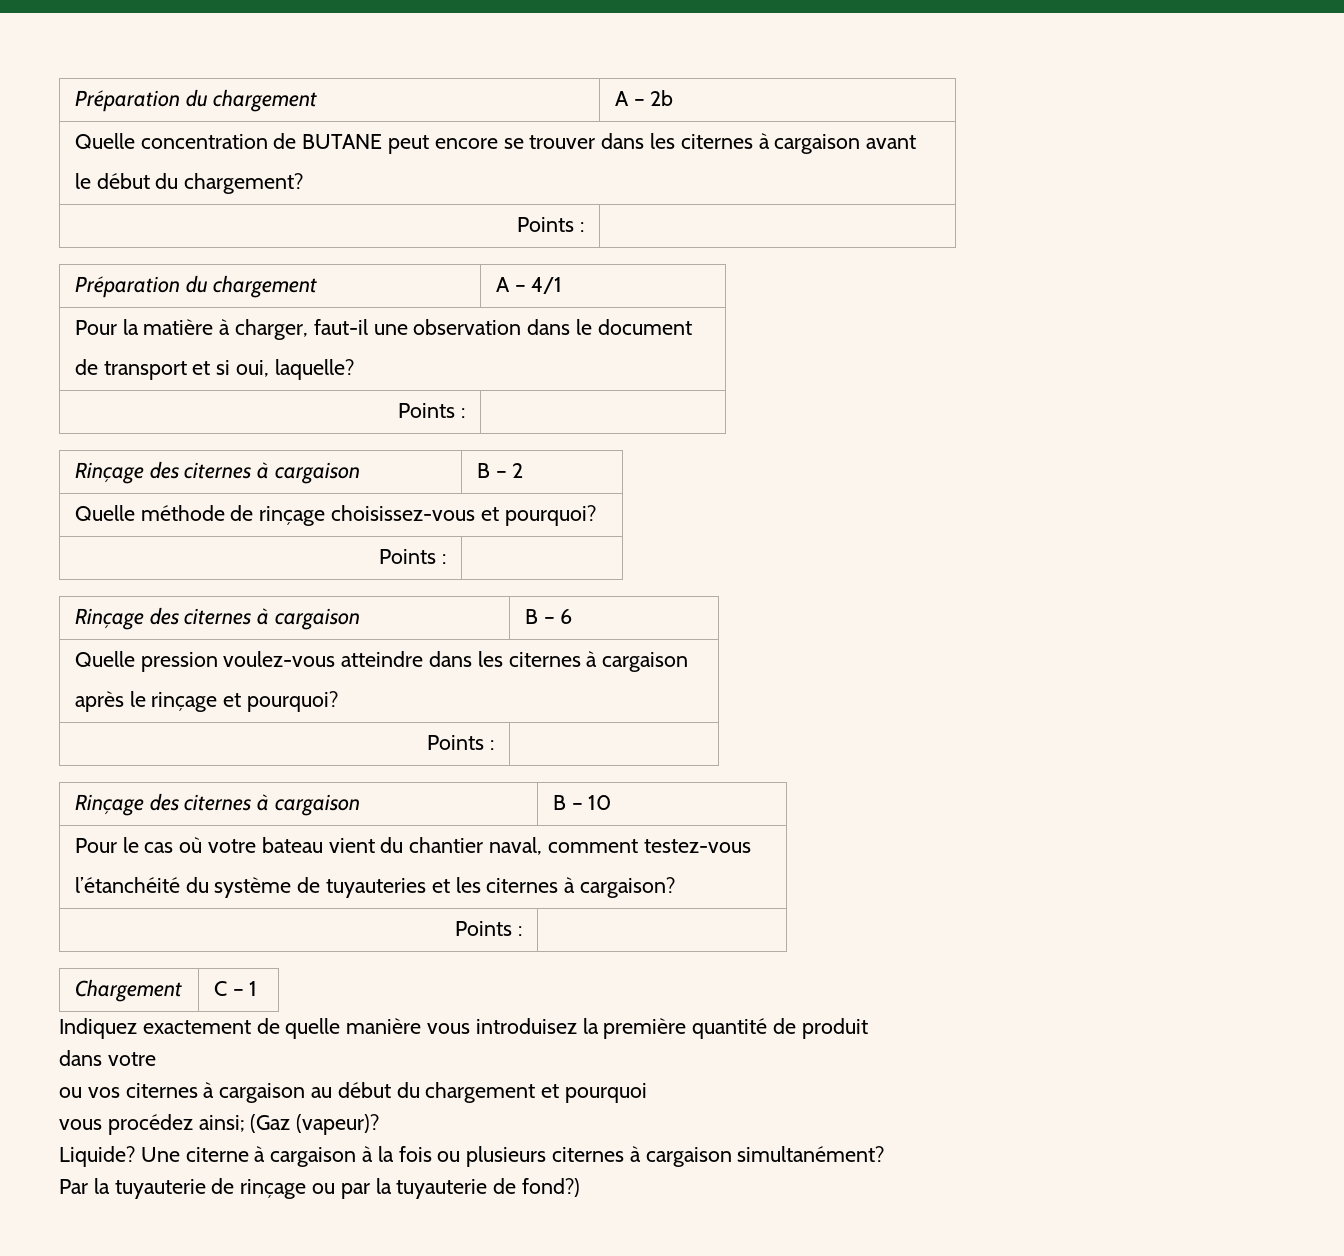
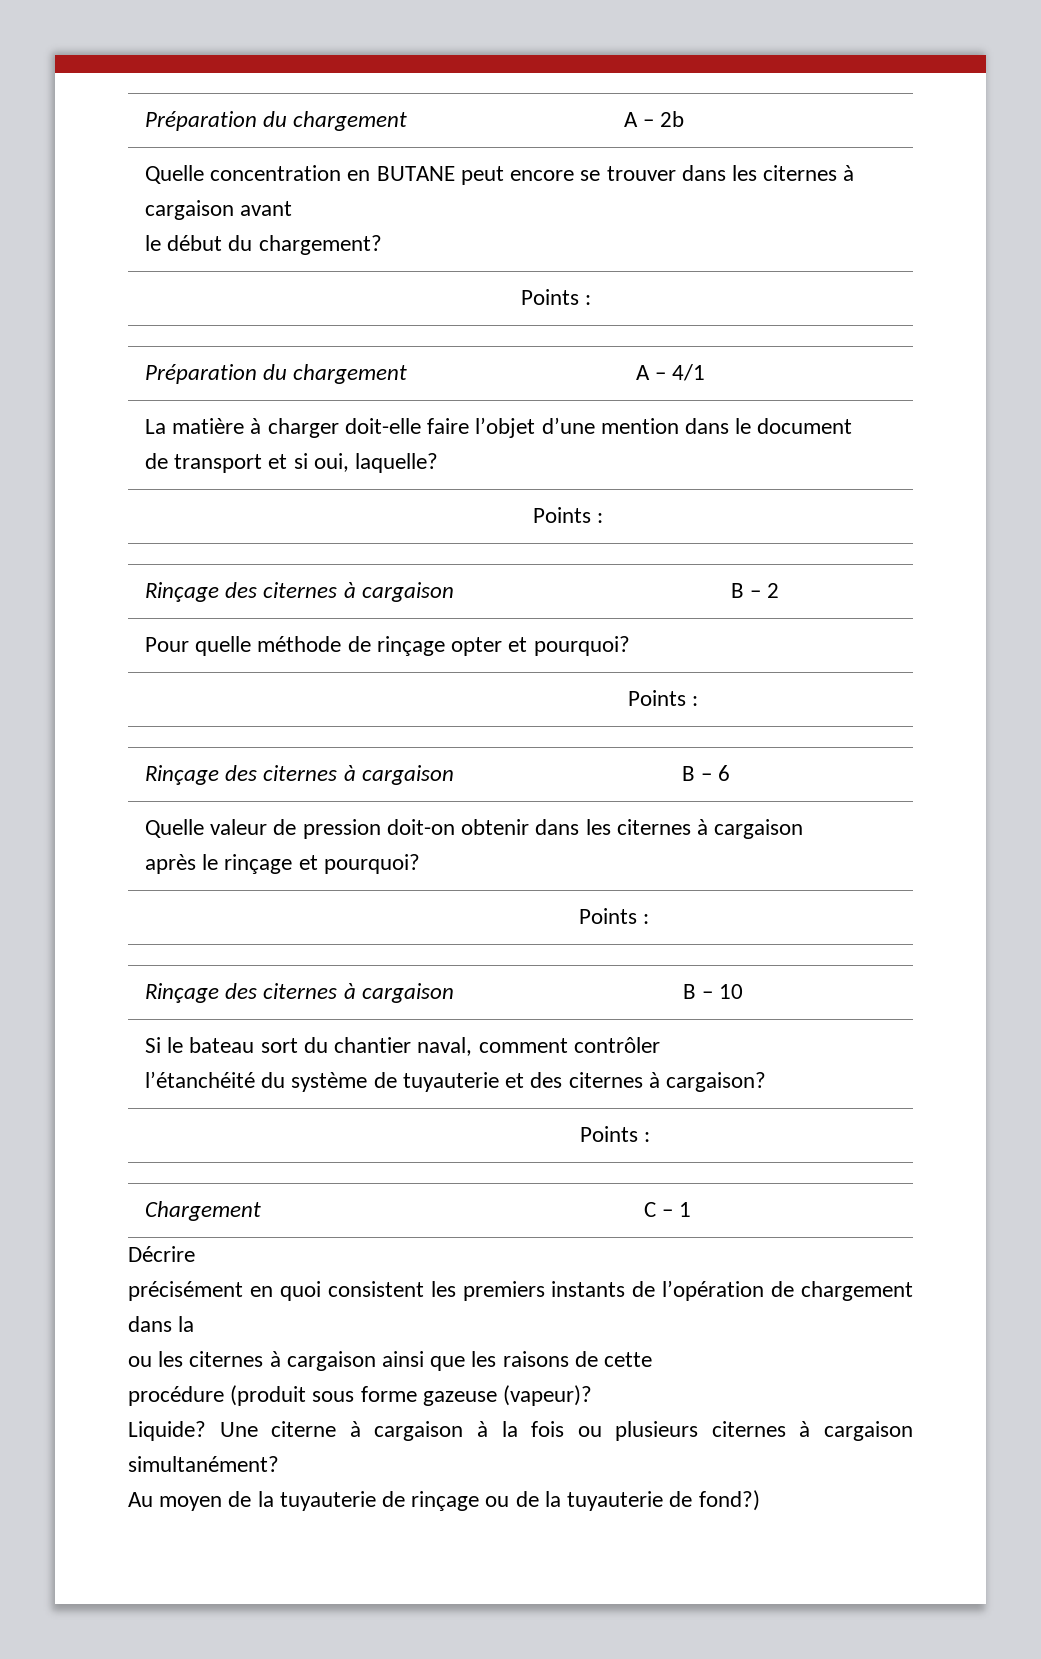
- Quelle concentration de BUTANE peut encore se trouver dans les citernes à cargaison avant
+ Quelle concentration en BUTANE peut encore se trouver dans les citernes à cargaison avant
- Pour la matière à charger, faut-il une observation dans le document
+ La matière à charger doit-elle faire l’objet d’une mention dans le document
- Quelle méthode de rinçage choisissez-vous et pourquoi?
+ Pour quelle méthode de rinçage opter et pourquoi?
- Quelle pression voulez-vous atteindre dans les citernes à cargaison
+ Quelle valeur de pression doit-on obtenir dans les citernes à cargaison
- Pour le cas où votre bateau vient du chantier naval, comment testez-vous
- l’étanchéité du système de tuyauteries et les citernes à cargaison?
+ Si le bateau sort du chantier naval, comment contrôler
+ l’étanchéité du système de tuyauterie et des citernes à cargaison?
- Indiquez exactement de quelle manière vous introduisez la première quantité de produit
- dans votre
- ou vos citernes à cargaison au début du chargement et pourquoi
- vous procédez ainsi; (Gaz (vapeur)?
+ Décrire
+ précisément en quoi consistent les premiers instants de l’opération de chargement dans la
+ ou les citernes à cargaison ainsi que les raisons de cette
+ procédure (produit sous forme gazeuse (vapeur)?
- Par la tuyauterie de rinçage ou par la tuyauterie de fond?)
+ Au moyen de la tuyauterie de rinçage ou de la tuyauterie de fond?)

